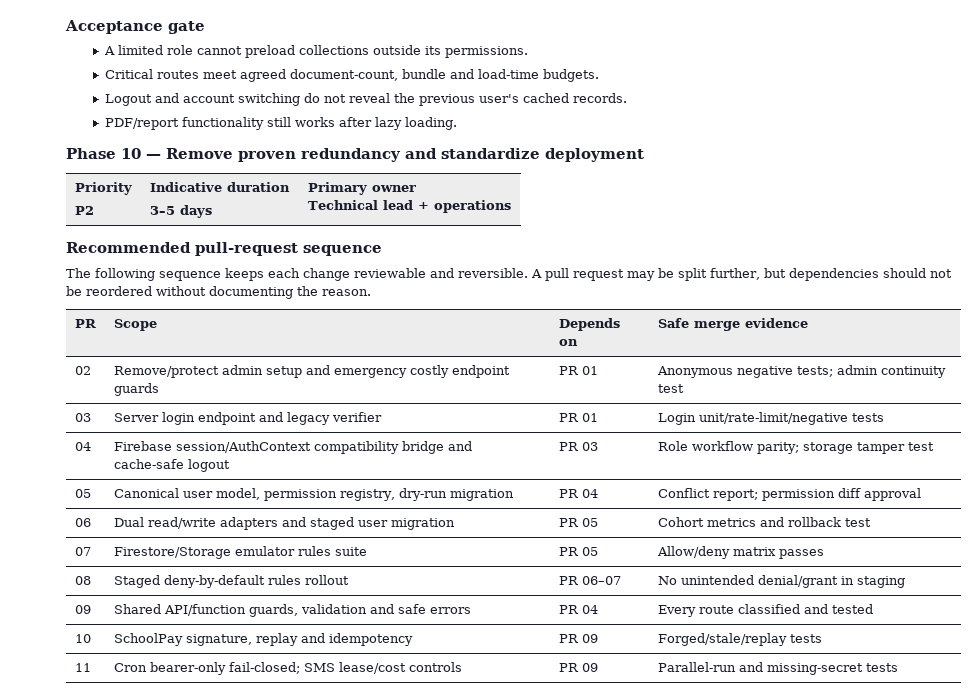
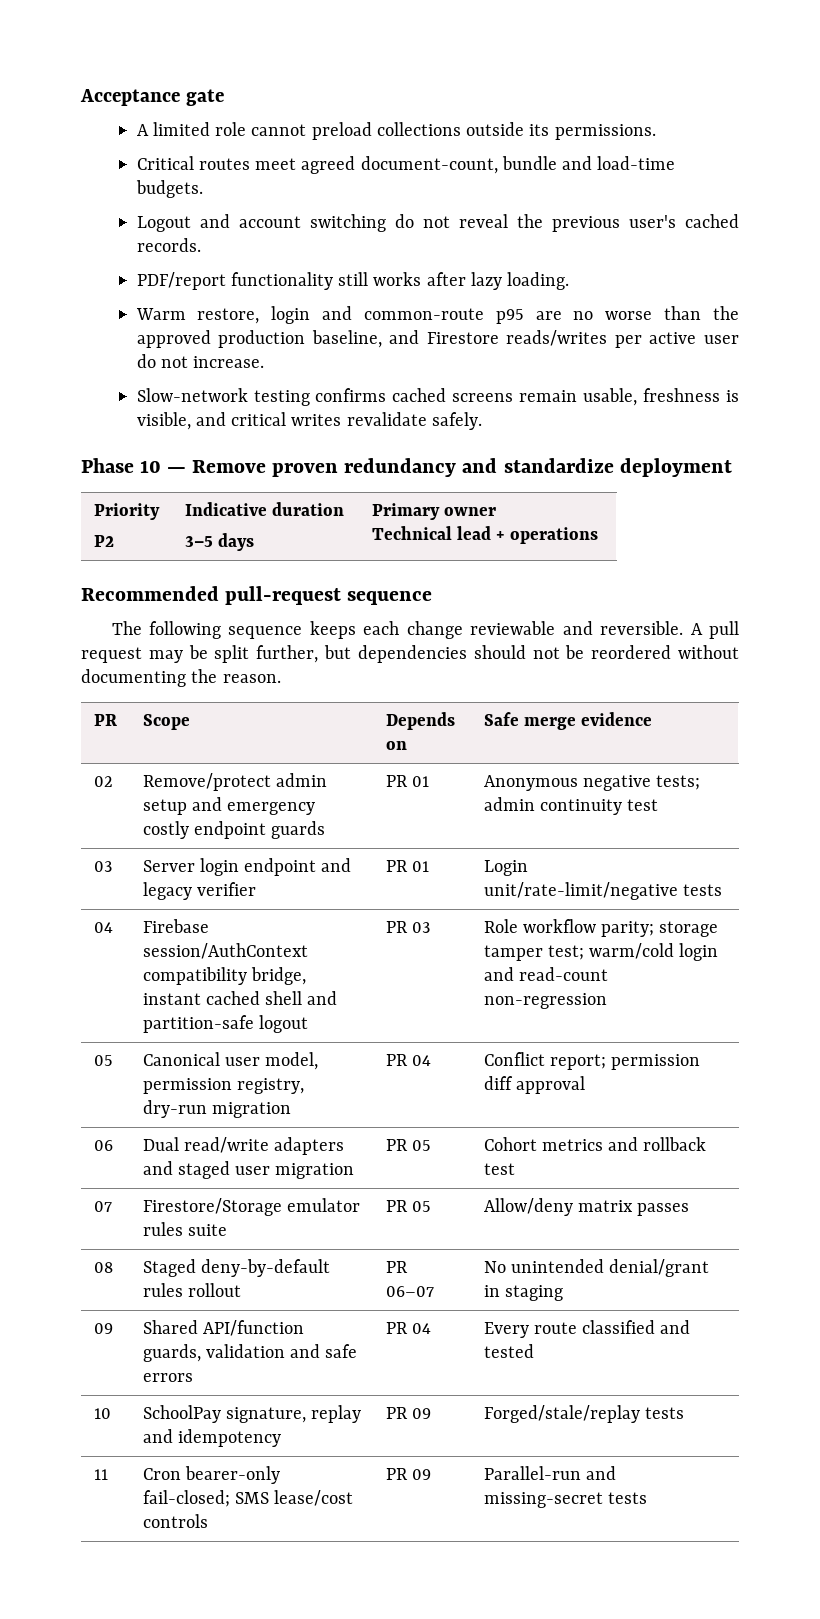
+ Warm restore, login and common-route p95 are no worse than the approved production baseline, and Firestore reads/writes per active user do not increase.
+ Slow-network testing confirms cached screens remain usable, freshness is visible, and critical writes revalidate safely.
- 04 | Firebase session/AuthContext compatibility bridge and cache-safe logout | PR 03 | Role workflow parity; storage tamper test
+ 04 | Firebase session/AuthContext compatibility bridge, instant cached shell and partition-safe logout | PR 03 | Role workflow parity; storage tamper test; warm/cold login and read-count non-regression

